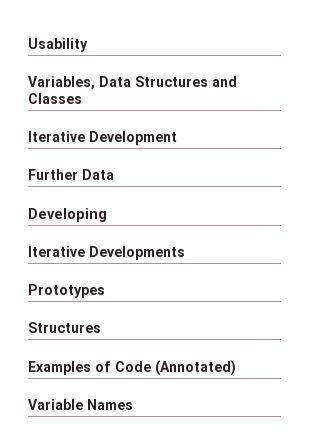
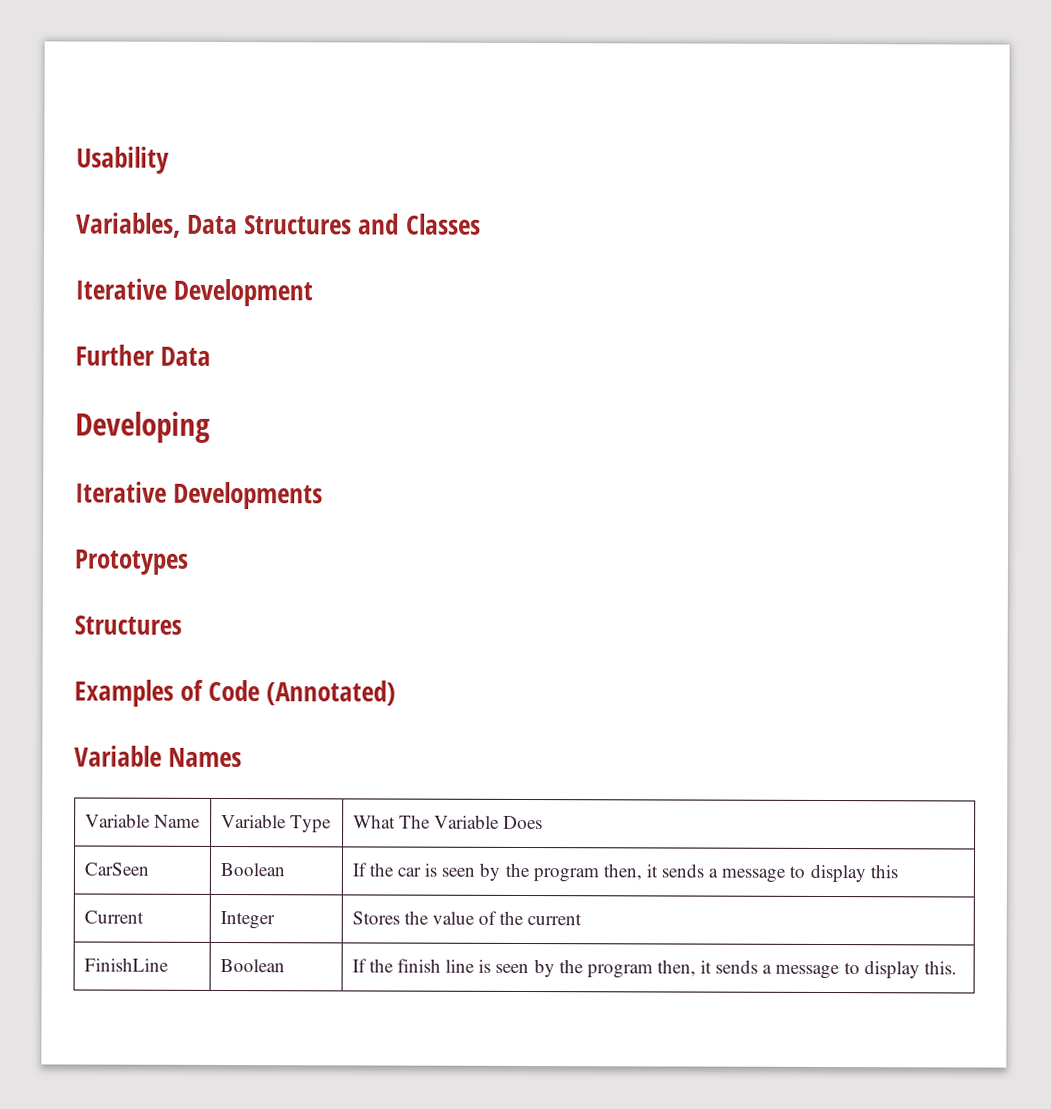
+ Variable Name | Variable Type | What The Variable Does
+ CarSeen | Boolean | If the car is seen by the program then, it sends a message to display this
+ Current | Integer | Stores the value of the current
+ FinishLine | Boolean | If the finish line is seen by the program then, it sends a message to display this.

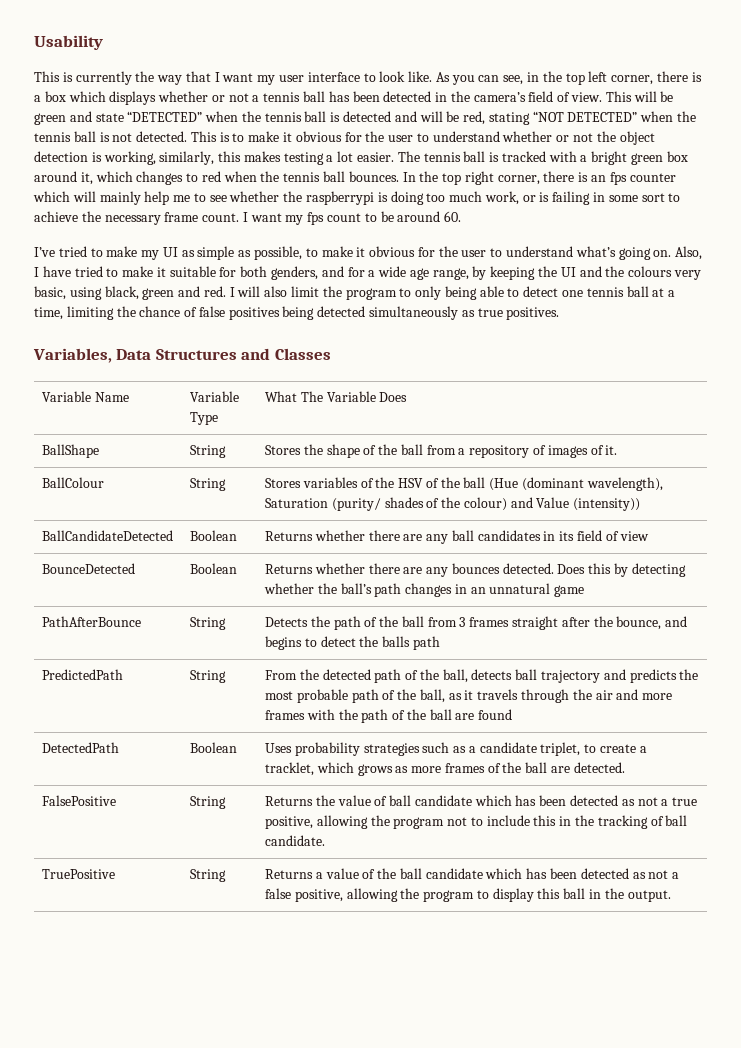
+ This is currently the way that I want my user interface to look like. As you can see, in the top left corner, there is a box which displays whether or not a tennis ball has been detected in the camera’s field of view. This will be green and state “DETECTED” when the tennis ball is detected and will be red, stating “NOT DETECTED” when the tennis ball is not detected. This is to make it obvious for the user to understand whether or not the object detection is working, similarly, this makes testing a lot easier. The tennis ball is tracked with a bright green box around it, which changes to red when the tennis ball bounces. In the top right corner, there is an fps counter which will mainly help me to see whether the raspberrypi is doing too much work, or is failing in some sort to achieve the necessary frame count. I want my fps count to be around 60.
+ I’ve tried to make my UI as simple as possible, to make it obvious for the user to understand what’s going on. Also, I have tried to make it suitable for both genders, and for a wide age range, by keeping the UI and the colours very basic, using black, green and red. I will also limit the program to only being able to detect one tennis ball at a time, limiting the chance of false positives being detected simultaneously as true positives.
- Iterative Development
- Further Data
- Developing
- Iterative Developments
- Prototypes
- Structures
- Examples of Code (Annotated)
- Variable Names
- CarSeen | Boolean | If the car is seen by the program then, it sends a message to display this
- Current | Integer | Stores the value of the current
- FinishLine | Boolean | If the finish line is seen by the program then, it sends a message to display this.
+ BallShape | String | Stores the shape of the ball from a repository of images of it.
+ BallColour | String | Stores variables of the HSV of the ball (Hue (dominant wavelength), Saturation (purity/ shades of the colour) and Value (intensity))
+ BallCandidateDetected | Boolean | Returns whether there are any ball candidates in its field of view
+ BounceDetected | Boolean | Returns whether there are any bounces detected. Does this by detecting whether the ball’s path changes in an unnatural game
+ PathAfterBounce | String | Detects the path of the ball from 3 frames straight after the bounce, and begins to detect the balls path
+ PredictedPath | String | From the detected path of the ball, detects ball trajectory and predicts the most probable path of the ball, as it travels through the air and more frames with the path of the ball are found
+ DetectedPath | Boolean | Uses probability strategies such as a candidate triplet, to create a tracklet, which grows as more frames of the ball are detected.
+ FalsePositive | String | Returns the value of ball candidate which has been detected as not a true positive, allowing the program not to include this in the tracking of ball candidate.
+ TruePositive | String | Returns a value of the ball candidate which has been detected as not a false positive, allowing the program to display this ball in the output.

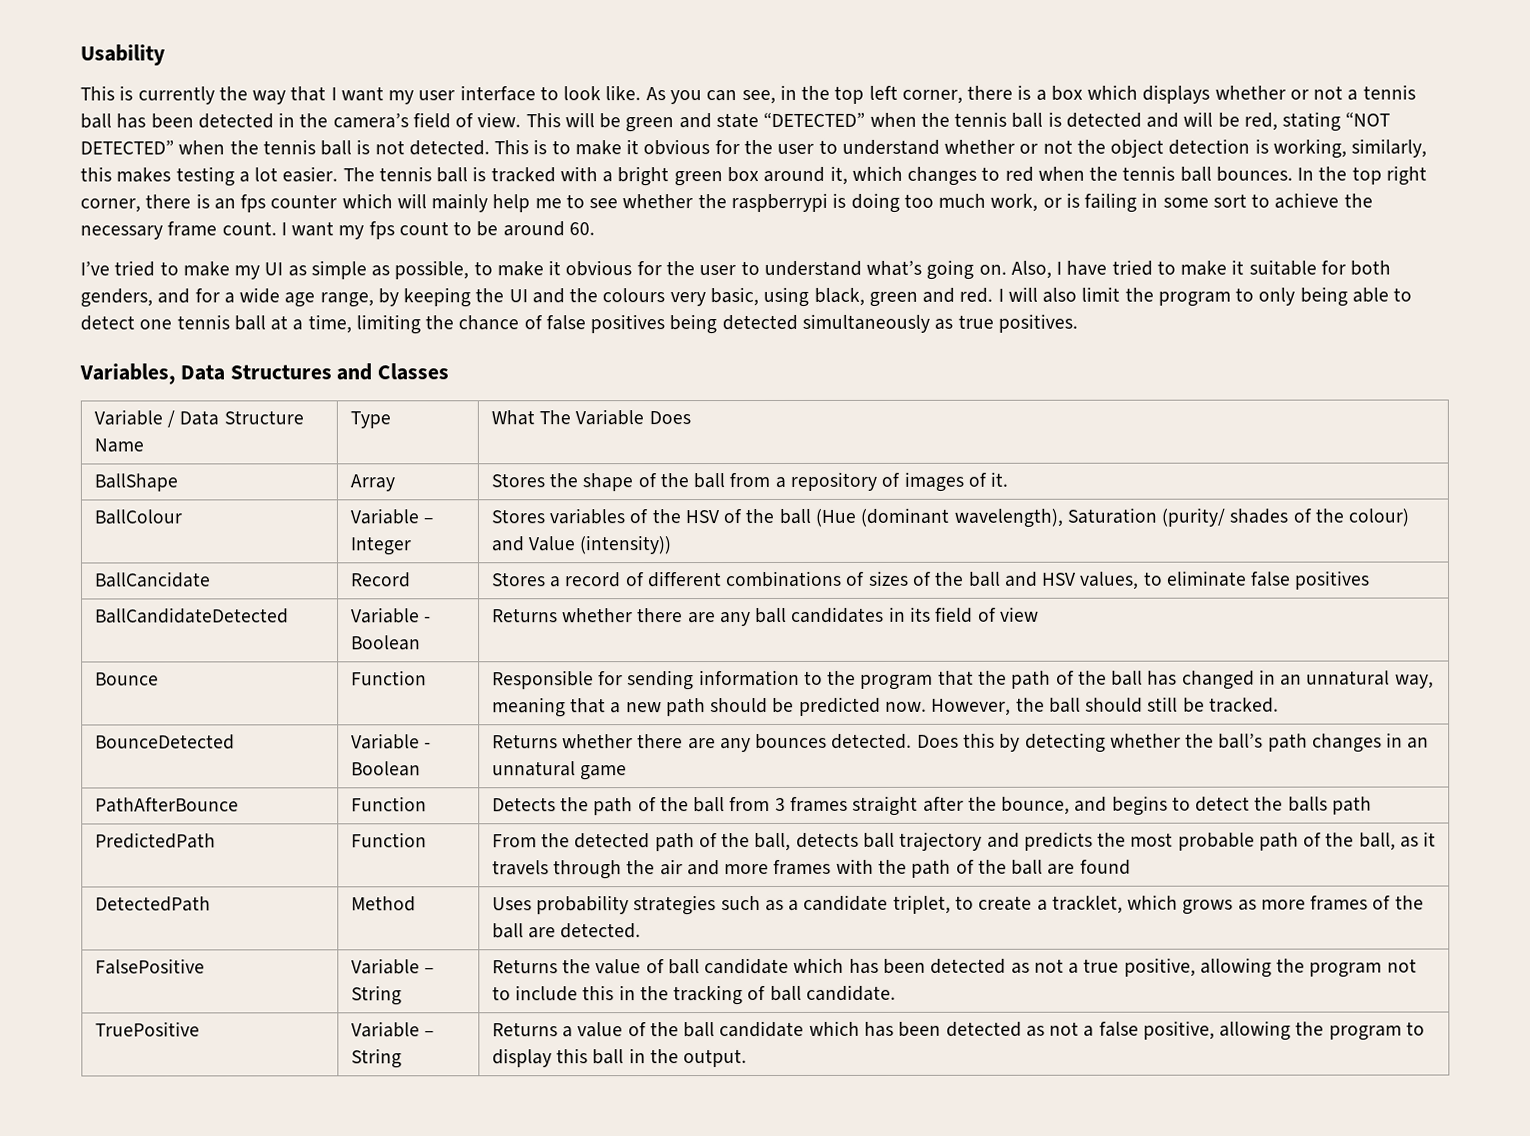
- Variable Name | Variable Type | What The Variable Does
+ Variable / Data Structure Name | Type | What The Variable Does
- BallShape | String | Stores the shape of the ball from a repository of images of it.
+ BallShape | Array | Stores the shape of the ball from a repository of images of it.
- BallColour | String | Stores variables of the HSV of the ball (Hue (dominant wavelength), Saturation (purity/ shades of the colour) and Value (intensity))
+ BallColour | Variable – Integer | Stores variables of the HSV of the ball (Hue (dominant wavelength), Saturation (purity/ shades of the colour) and Value (intensity))
+ BallCancidate | Record | Stores a record of different combinations of sizes of the ball and HSV values, to eliminate false positives
- BallCandidateDetected | Boolean | Returns whether there are any ball candidates in its field of view
+ BallCandidateDetected | Variable - Boolean | Returns whether there are any ball candidates in its field of view
+ Bounce | Function | Responsible for sending information to the program that the path of the ball has changed in an unnatural way, meaning that a new path should be predicted now. However, the ball should still be tracked.
- BounceDetected | Boolean | Returns whether there are any bounces detected. Does this by detecting whether the ball’s path changes in an unnatural game
+ BounceDetected | Variable - Boolean | Returns whether there are any bounces detected. Does this by detecting whether the ball’s path changes in an unnatural game
- PathAfterBounce | String | Detects the path of the ball from 3 frames straight after the bounce, and begins to detect the balls path
+ PathAfterBounce | Function | Detects the path of the ball from 3 frames straight after the bounce, and begins to detect the balls path
- PredictedPath | String | From the detected path of the ball, detects ball trajectory and predicts the most probable path of the ball, as it travels through the air and more frames with the path of the ball are found
+ PredictedPath | Function | From the detected path of the ball, detects ball trajectory and predicts the most probable path of the ball, as it travels through the air and more frames with the path of the ball are found
- DetectedPath | Boolean | Uses probability strategies such as a candidate triplet, to create a tracklet, which grows as more frames of the ball are detected.
+ DetectedPath | Method | Uses probability strategies such as a candidate triplet, to create a tracklet, which grows as more frames of the ball are detected.
- FalsePositive | String | Returns the value of ball candidate which has been detected as not a true positive, allowing the program not to include this in the tracking of ball candidate.
+ FalsePositive | Variable – String | Returns the value of ball candidate which has been detected as not a true positive, allowing the program not to include this in the tracking of ball candidate.
- TruePositive | String | Returns a value of the ball candidate which has been detected as not a false positive, allowing the program to display this ball in the output.
+ TruePositive | Variable – String | Returns a value of the ball candidate which has been detected as not a false positive, allowing the program to display this ball in the output.

